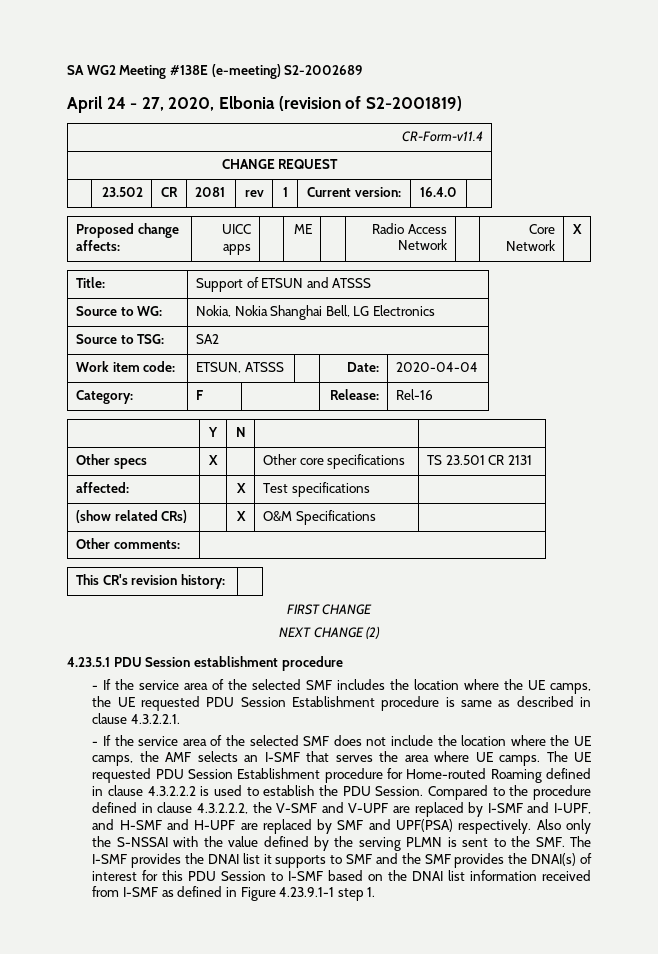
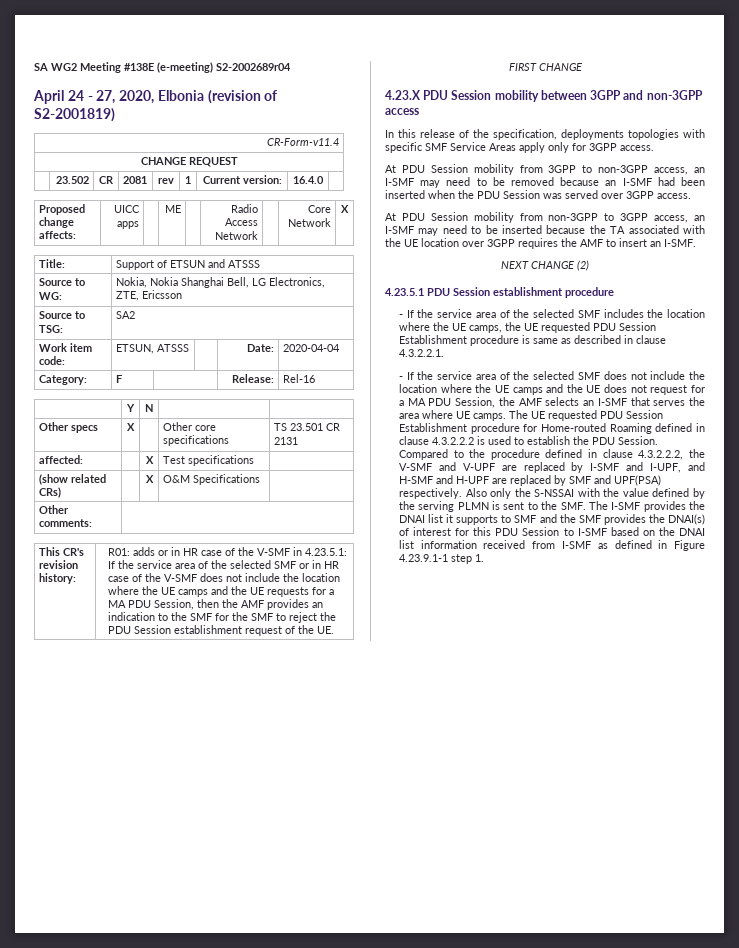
- SA WG2 Meeting #138E (e-meeting) S2-2002689
+ SA WG2 Meeting #138E (e-meeting) S2-2002689r04
- Source to WG: | Nokia, Nokia Shanghai Bell, LG Electronics
+ Source to WG: | Nokia, Nokia Shanghai Bell, LG Electronics, ZTE, Ericsson
+ R01: adds or in HR case of the V-SMF in 4.23.5.1: If the service area of the selected SMF or in HR case of the V-SMF does not include the location where the UE camps and the UE requests for a MA PDU Session, then the AMF provides an indication to the SMF for the SMF to reject the PDU Session establishment request of the UE.
  FIRST CHANGE
+ 4.23.X PDU Session mobility between 3GPP and non-3GPP access
+ In this release of the specification, deployments topologies with specific SMF Service Areas apply only for 3GPP access.
+ At PDU Session mobility from 3GPP to non-3GPP access, an I-SMF may need to be removed because an I-SMF had been inserted when the PDU Session was served over 3GPP access.
+ At PDU Session mobility from non-3GPP to 3GPP access, an I-SMF may need to be inserted because the TA associated with the UE location over 3GPP requires the AMF to insert an I-SMF.
- - If the service area of the selected SMF does not include the location where the UE camps, the AMF selects an I-SMF that serves the area where UE camps.
+ - If the service area of the selected SMF does not include the location where the UE camps and the UE does not request for a MA PDU Session, the AMF selects an I-SMF that serves the area where UE camps.

